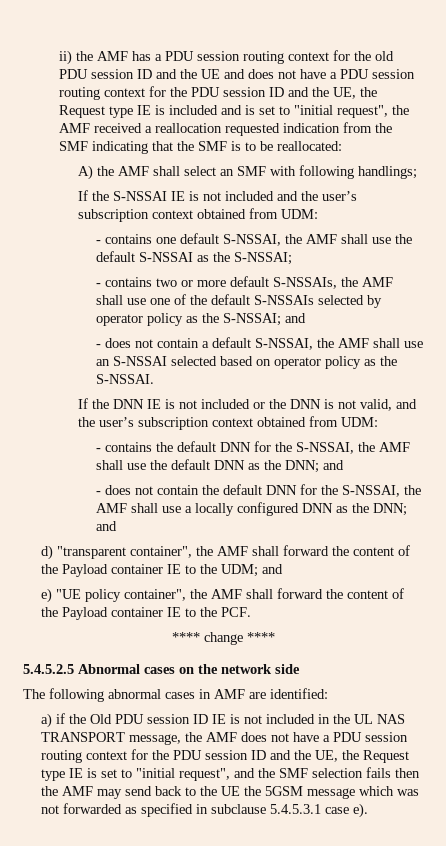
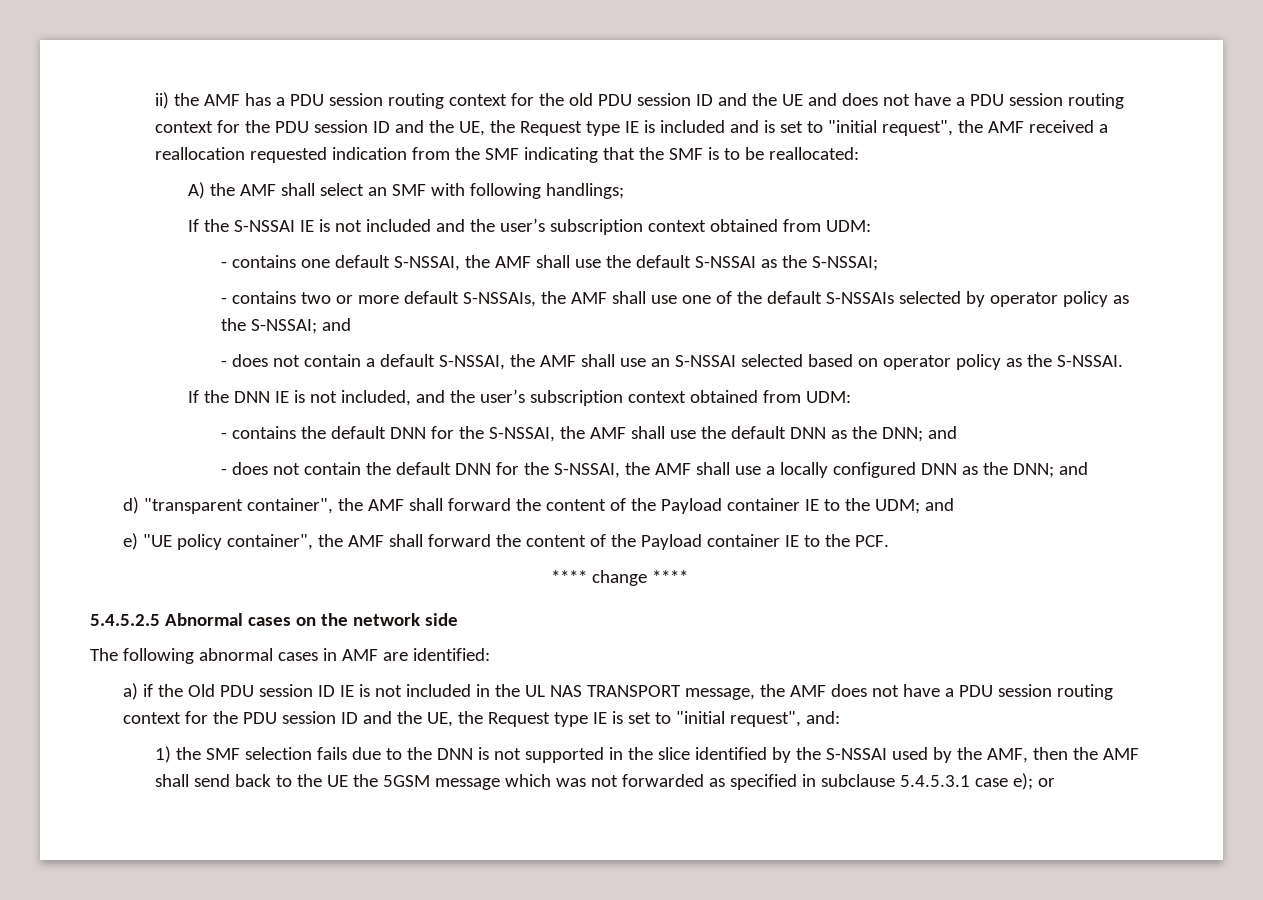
- If the DNN IE is not included or the DNN is not valid, and the user’s subscription context obtained from UDM:
+ If the DNN IE is not included, and the user’s subscription context obtained from UDM:
- a) if the Old PDU session ID IE is not included in the UL NAS TRANSPORT message, the AMF does not have a PDU session routing context for the PDU session ID and the UE, the Request type IE is set to "initial request", and the SMF selection fails then the AMF may send back to the UE the 5GSM message which was not forwarded as specified in subclause 5.4.5.3.1 case e).
+ a) if the Old PDU session ID IE is not included in the UL NAS TRANSPORT message, the AMF does not have a PDU session routing context for the PDU session ID and the UE, the Request type IE is set to "initial request", and:
+ 1) the SMF selection fails due to the DNN is not supported in the slice identified by the S-NSSAI used by the AMF, then the AMF shall send back to the UE the 5GSM message which was not forwarded as specified in subclause 5.4.5.3.1 case e); or

